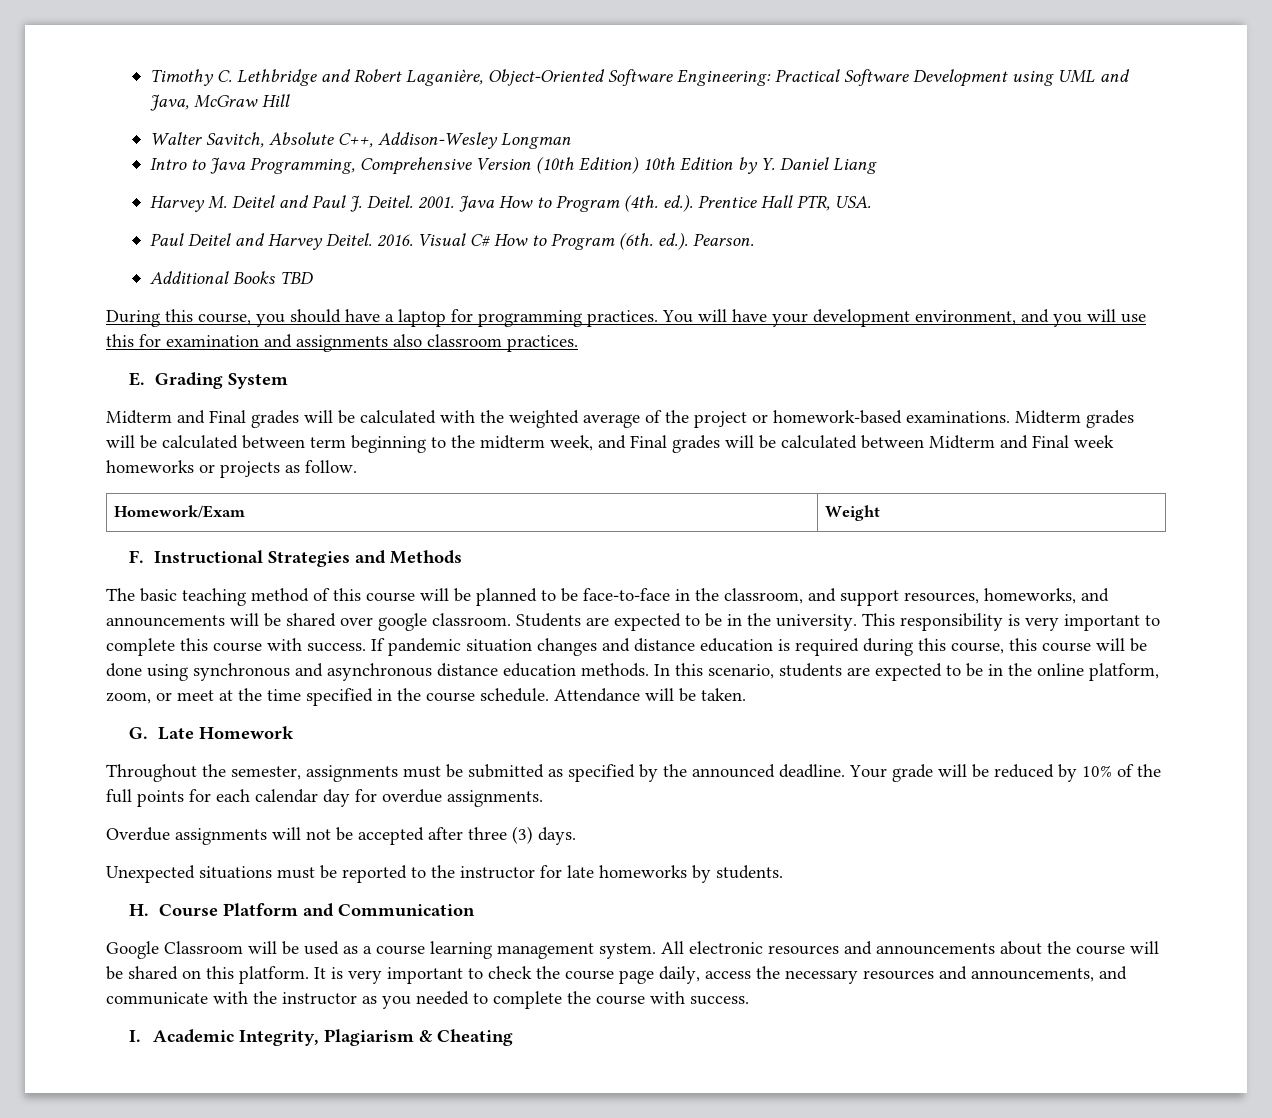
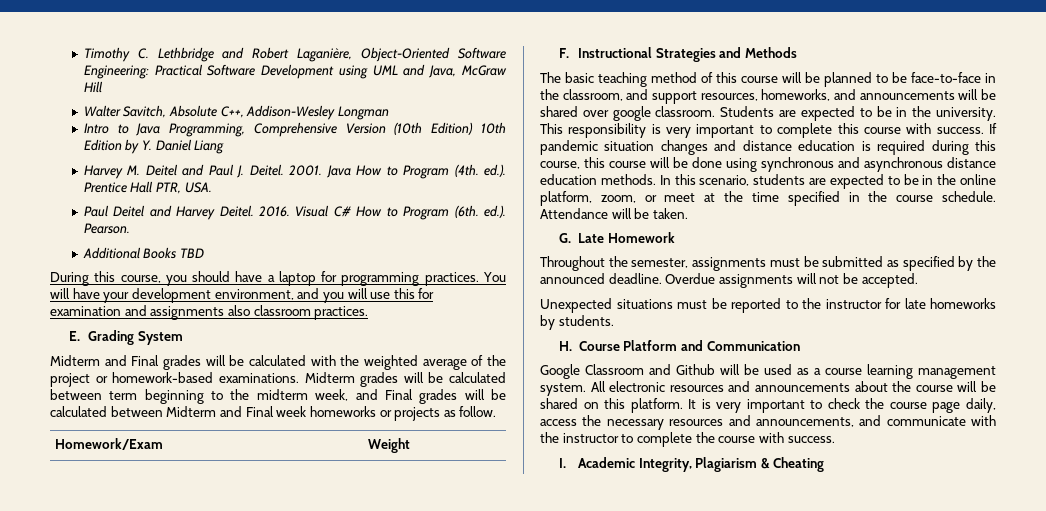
- Throughout the semester, assignments must be submitted as specified by the announced deadline. Your grade will be reduced by 10% of the full points for each calendar day for overdue assignments.
- Overdue assignments will not be accepted after three (3) days.
+ Throughout the semester, assignments must be submitted as specified by the announced deadline. Overdue assignments will not be accepted.
- Google Classroom will be used as a course learning management system.
+ Google Classroom and Github will be used as a course learning management system.
- It is very important to check the course page daily, access the necessary resources and announcements, and communicate with the instructor as you needed to complete the course with success.
+ It is very important to check the course page daily, access the necessary resources and announcements, and communicate with the instructor to complete the course with success.

